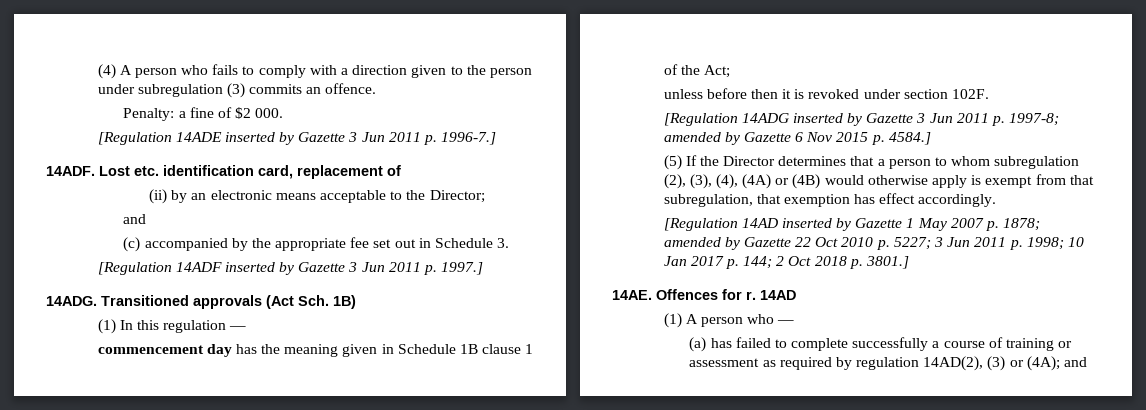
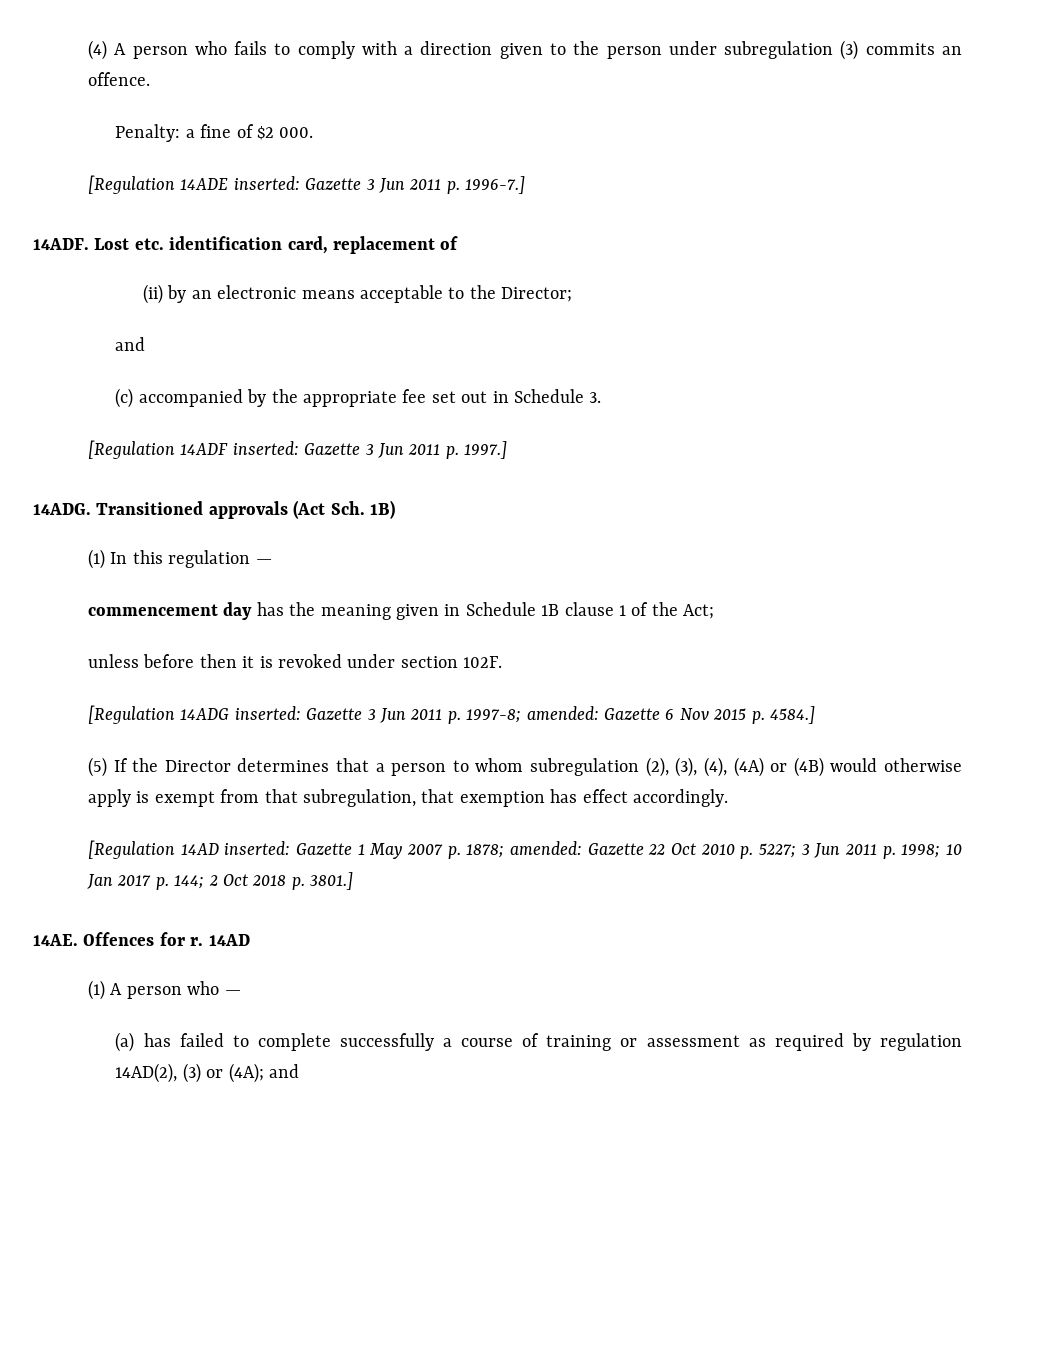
- [Regulation 14ADE inserted by Gazette 3 Jun 2011 p. 1996-7.]
+ [Regulation 14ADE inserted: Gazette 3 Jun 2011 p. 1996-7.]
- [Regulation 14ADF inserted by Gazette 3 Jun 2011 p. 1997.]
+ [Regulation 14ADF inserted: Gazette 3 Jun 2011 p. 1997.]
- [Regulation 14ADG inserted by Gazette 3 Jun 2011 p. 1997-8; amended by Gazette 6 Nov 2015 p. 4584.]
+ [Regulation 14ADG inserted: Gazette 3 Jun 2011 p. 1997-8; amended: Gazette 6 Nov 2015 p. 4584.]
- [Regulation 14AD inserted by Gazette 1 May 2007 p. 1878; amended by Gazette 22 Oct 2010 p. 5227; 3 Jun 2011 p. 1998; 10 Jan 2017 p. 144; 2 Oct 2018 p. 3801.]
+ [Regulation 14AD inserted: Gazette 1 May 2007 p. 1878; amended: Gazette 22 Oct 2010 p. 5227; 3 Jun 2011 p. 1998; 10 Jan 2017 p. 144; 2 Oct 2018 p. 3801.]

